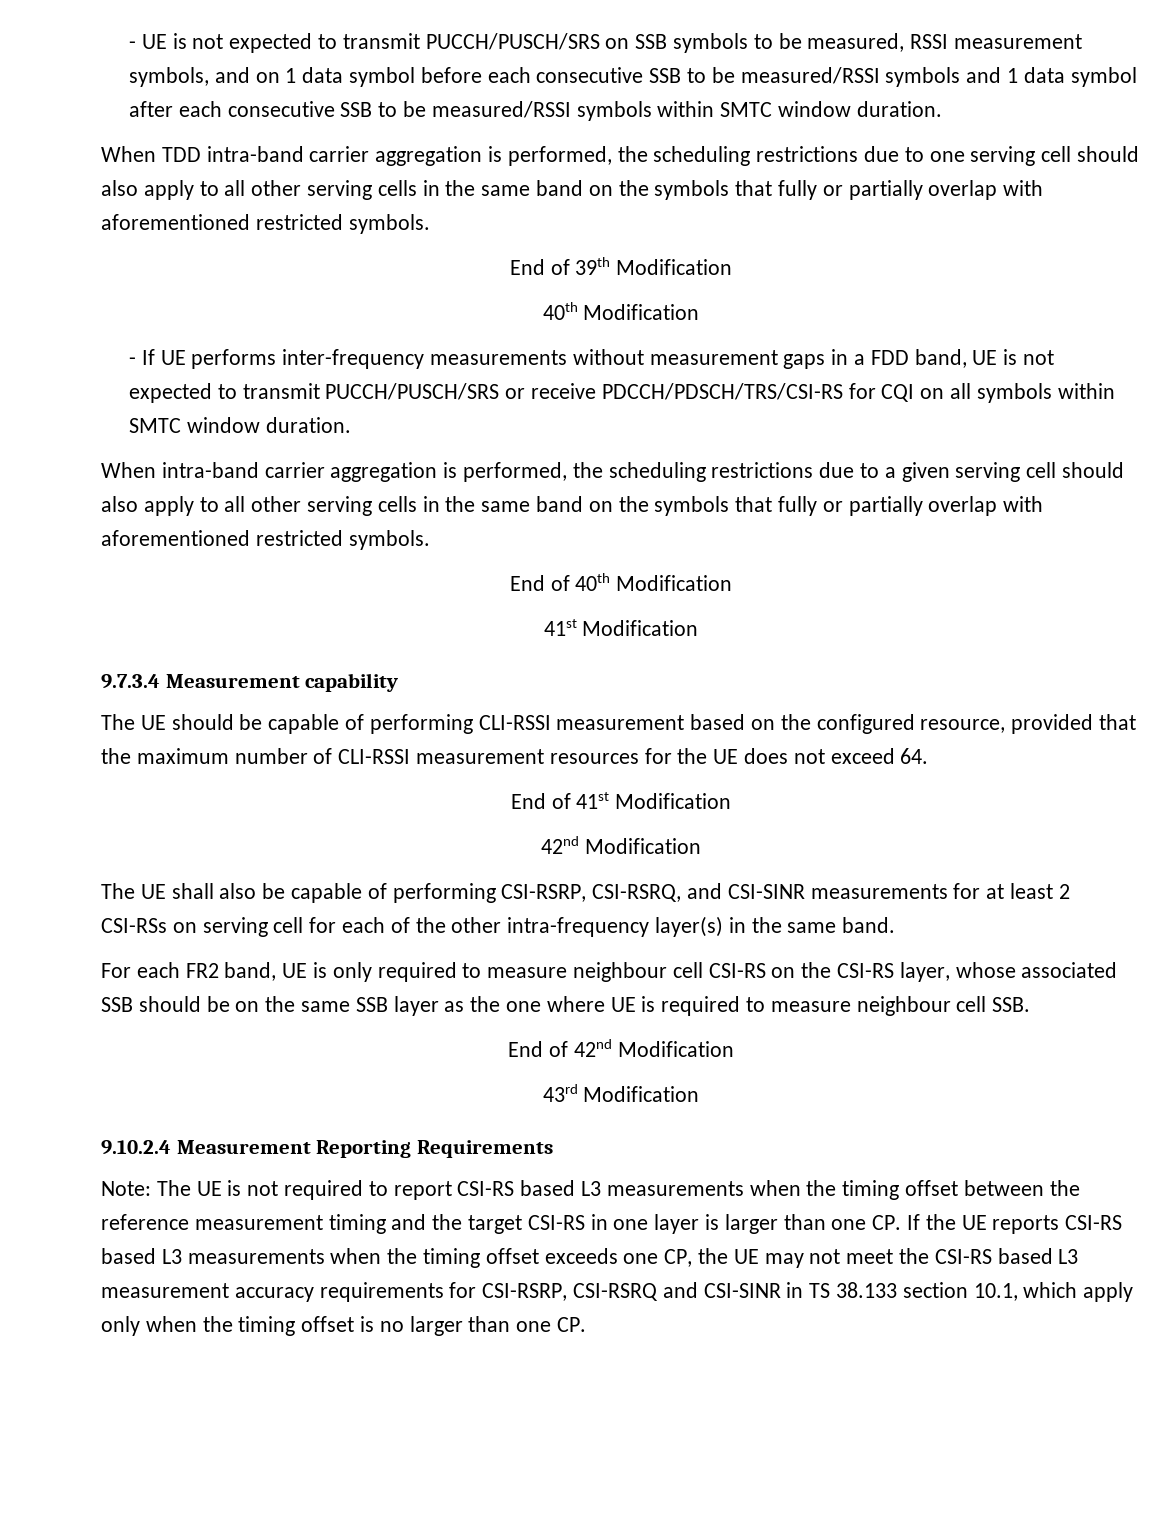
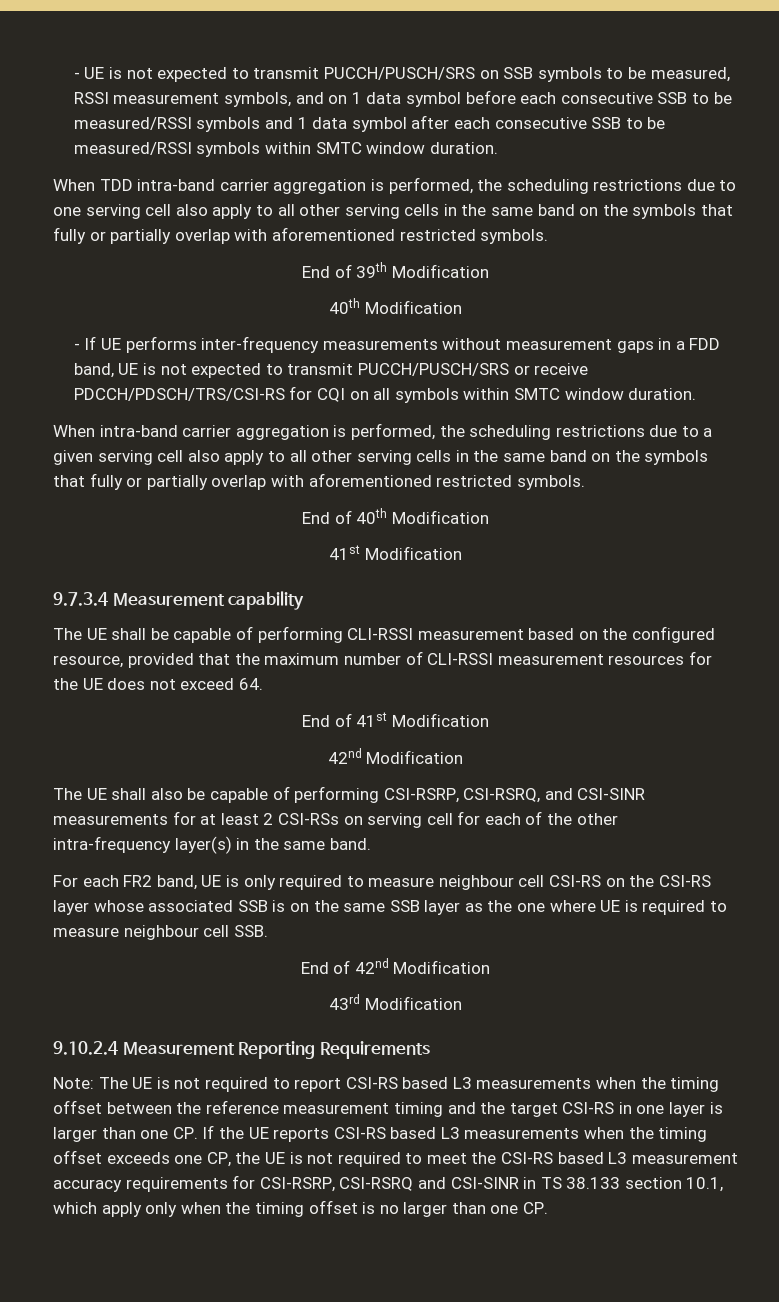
- When TDD intra-band carrier aggregation is performed, the scheduling restrictions due to one serving cell should also apply to all other serving cells in the same band on the symbols that fully or partially overlap with aforementioned restricted symbols.
+ When TDD intra-band carrier aggregation is performed, the scheduling restrictions due to one serving cell also apply to all other serving cells in the same band on the symbols that fully or partially overlap with aforementioned restricted symbols.
- When intra-band carrier aggregation is performed, the scheduling restrictions due to a given serving cell should also apply to all other serving cells in the same band on the symbols that fully or partially overlap with aforementioned restricted symbols.
+ When intra-band carrier aggregation is performed, the scheduling restrictions due to a given serving cell also apply to all other serving cells in the same band on the symbols that fully or partially overlap with aforementioned restricted symbols.
- The UE should be capable of performing CLI-RSSI measurement based on the configured resource, provided that the maximum number of CLI-RSSI measurement resources for the UE does not exceed 64.
+ The UE shall be capable of performing CLI-RSSI measurement based on the configured resource, provided that the maximum number of CLI-RSSI measurement resources for the UE does not exceed 64.
- For each FR2 band, UE is only required to measure neighbour cell CSI-RS on the CSI-RS layer, whose associated SSB should be on the same SSB layer as the one where UE is required to measure neighbour cell SSB.
+ For each FR2 band, UE is only required to measure neighbour cell CSI-RS on the CSI-RS layer whose associated SSB is on the same SSB layer as the one where UE is required to measure neighbour cell SSB.
- The UE is not required to report CSI-RS based L3 measurements when the timing offset between the reference measurement timing and the target CSI-RS in one layer is larger than one CP. If the UE reports CSI-RS based L3 measurements when the timing offset exceeds one CP, the UE may not meet the CSI-RS based L3 measurement accuracy requirements for CSI-RSRP, CSI-RSRQ and CSI-SINR in TS 38.133 section 10.1, which apply only when the timing offset is no larger than one CP.
+ The UE is not required to report CSI-RS based L3 measurements when the timing offset between the reference measurement timing and the target CSI-RS in one layer is larger than one CP. If the UE reports CSI-RS based L3 measurements when the timing offset exceeds one CP, the UE is not required to meet the CSI-RS based L3 measurement accuracy requirements for CSI-RSRP, CSI-RSRQ and CSI-SINR in TS 38.133 section 10.1, which apply only when the timing offset is no larger than one CP.

